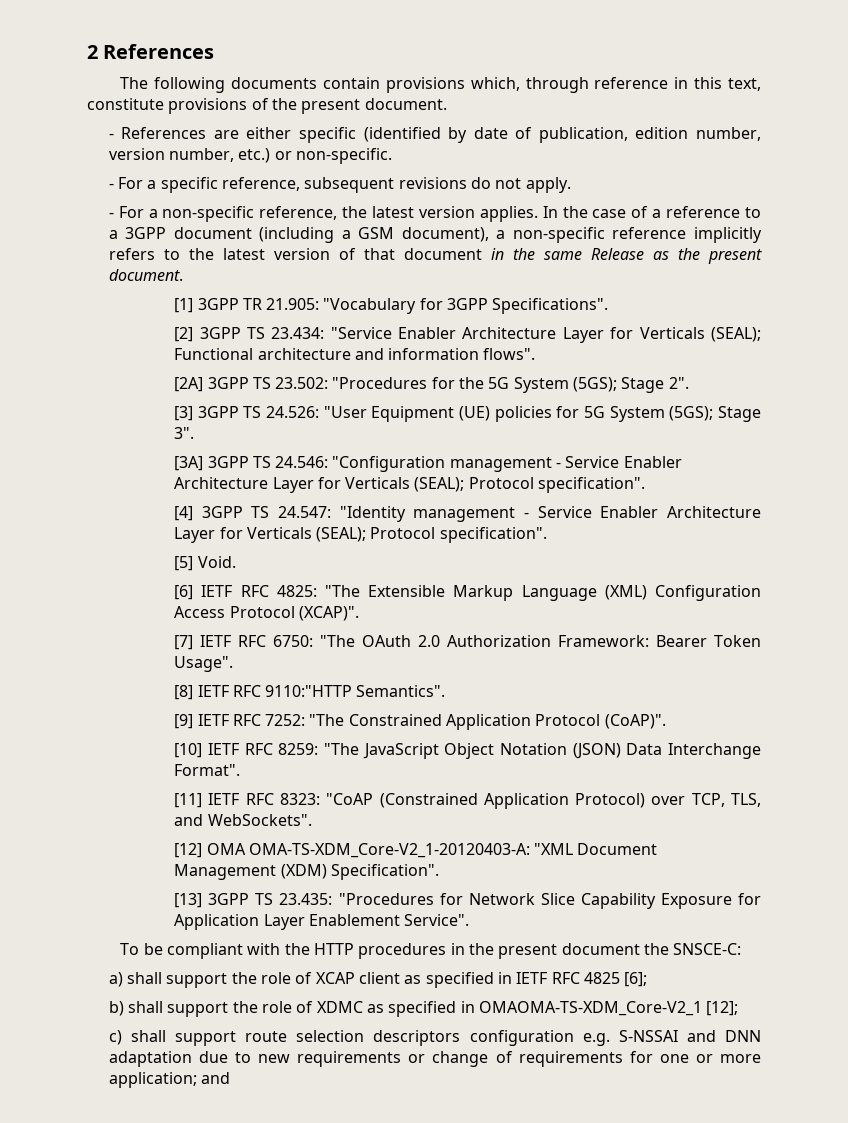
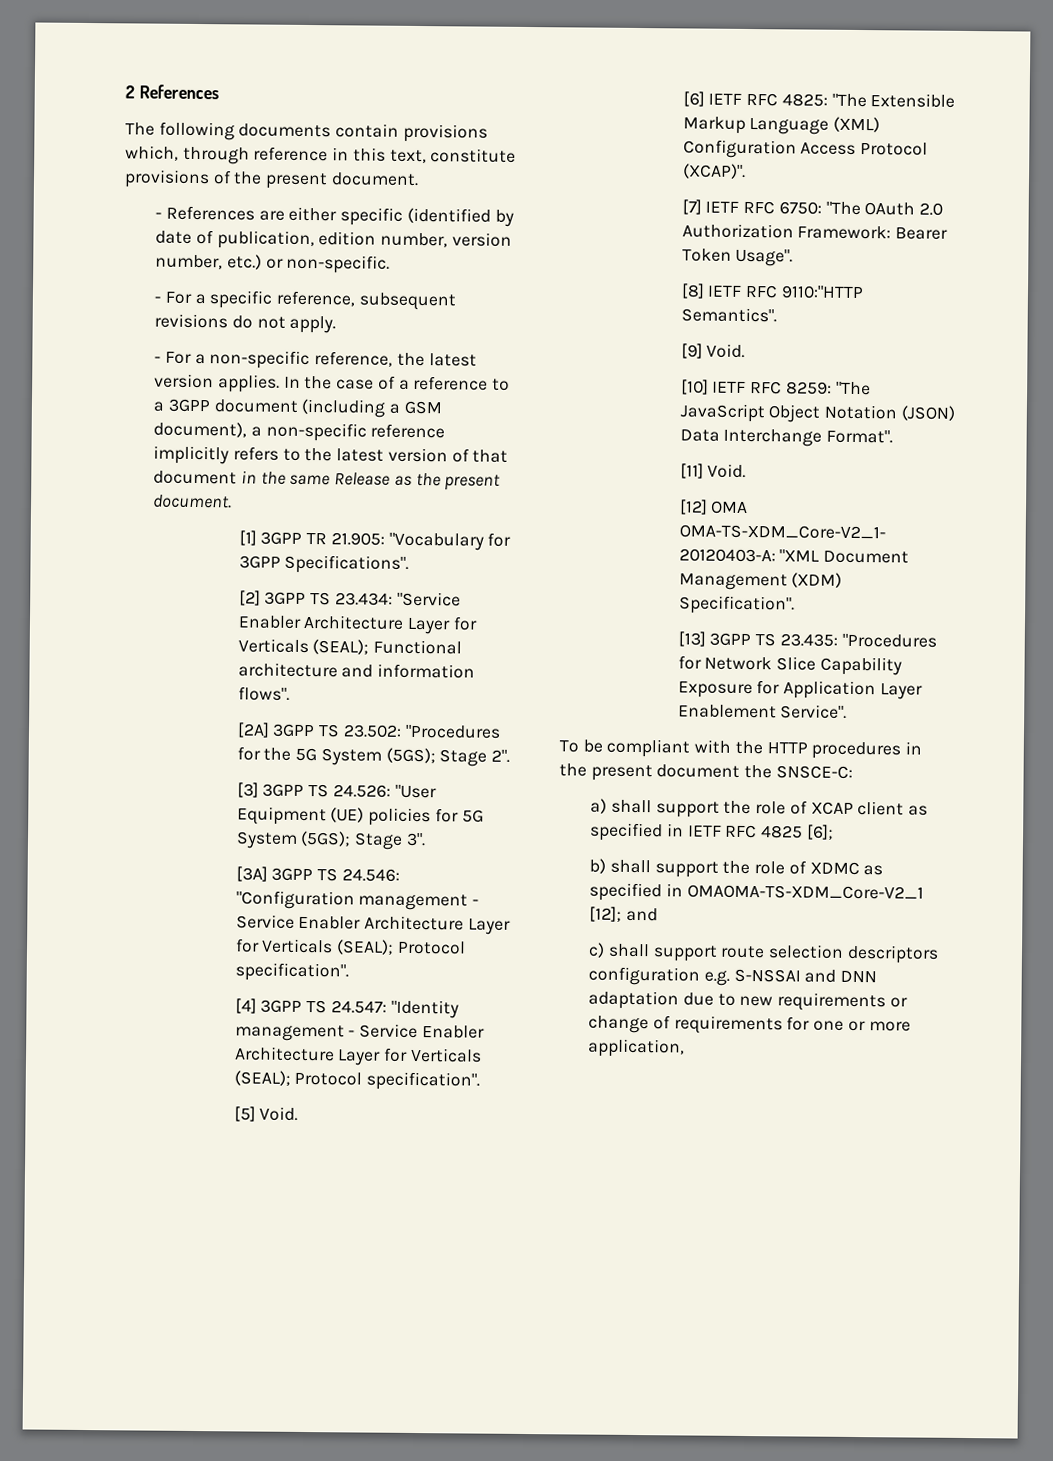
- [9] IETF RFC 7252: "The Constrained Application Protocol (CoAP)".
+ [9] Void.
- [11] IETF RFC 8323: "CoAP (Constrained Application Protocol) over TCP, TLS, and WebSockets".
+ [11] Void.
- b) shall support the role of XDMC as specified in OMAOMA-TS-XDM_Core-V2_1 [12];
+ b) shall support the role of XDMC as specified in OMAOMA-TS-XDM_Core-V2_1 [12]; and
- c) shall support route selection descriptors configuration e.g. S-NSSAI and DNN adaptation due to new requirements or change of requirements for one or more application; and
+ c) shall support route selection descriptors configuration e.g. S-NSSAI and DNN adaptation due to new requirements or change of requirements for one or more application,

